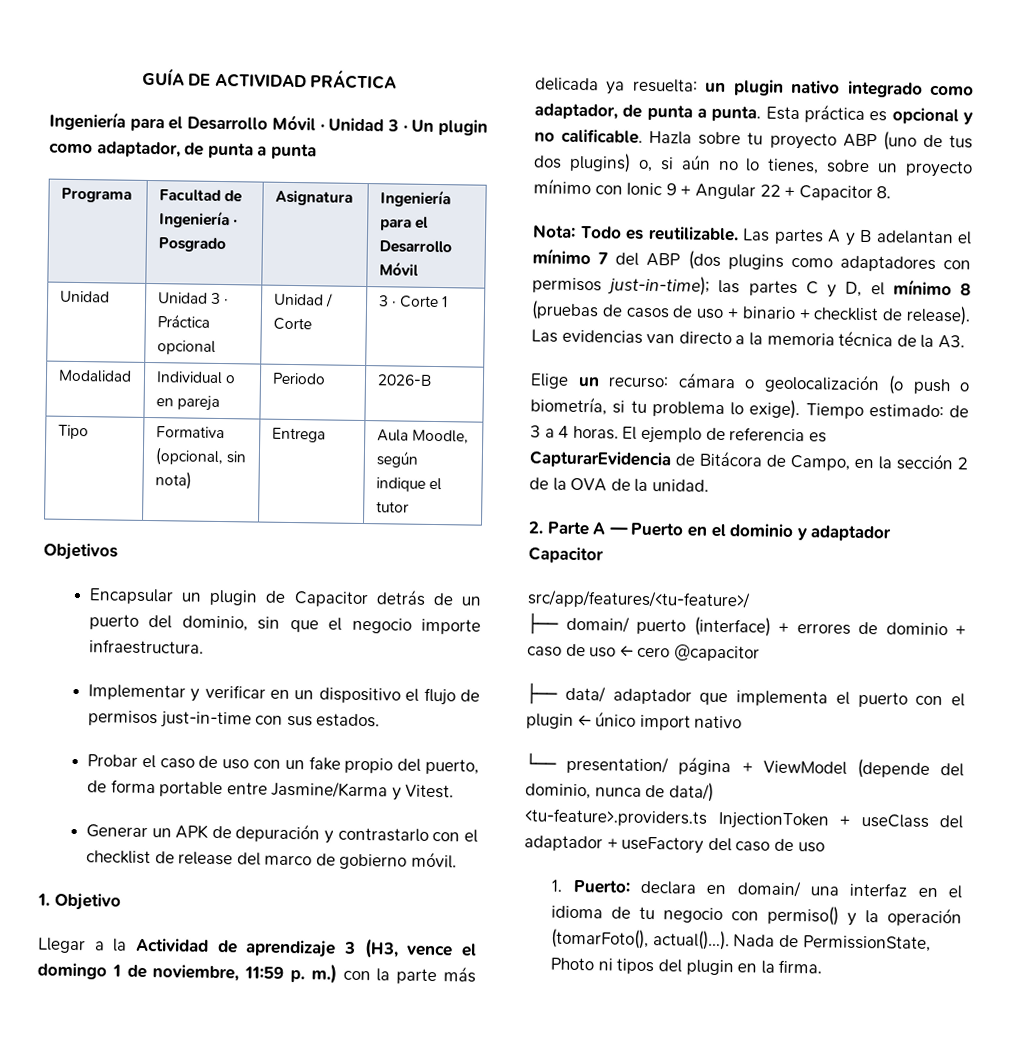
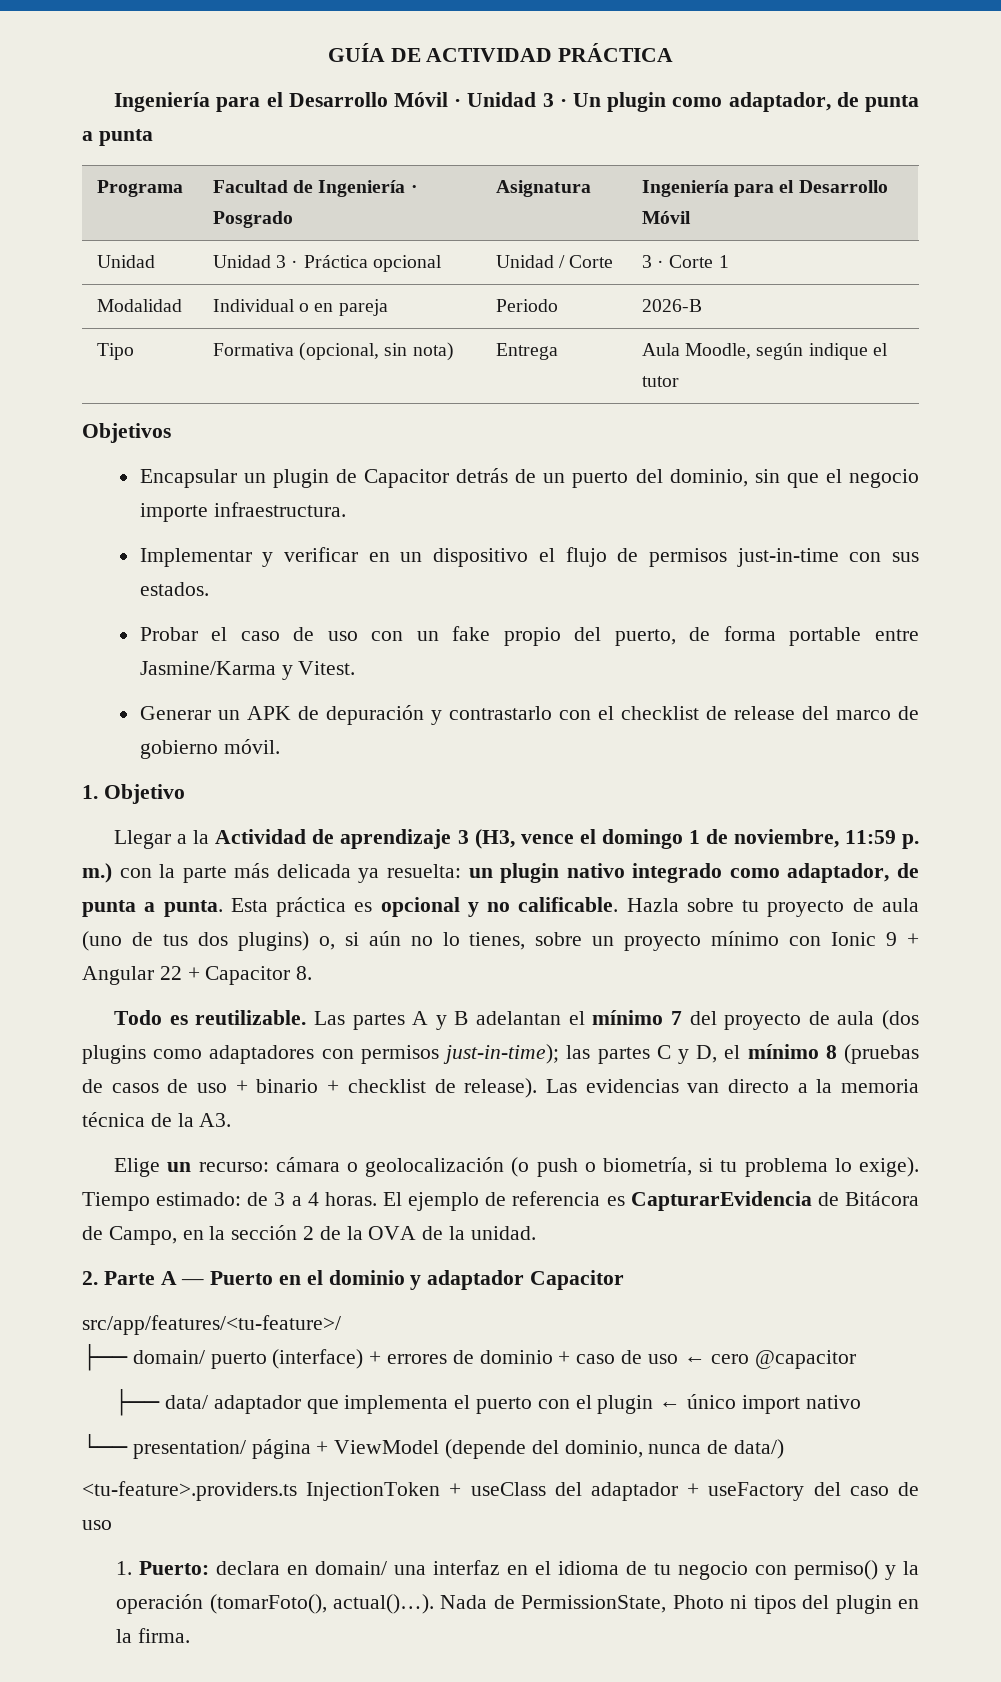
- Hazla sobre tu proyecto ABP (uno de tus dos plugins) o, si aún no lo tienes, sobre un proyecto mínimo con Ionic 9 + Angular 22 + Capacitor 8.
+ Hazla sobre tu proyecto de aula (uno de tus dos plugins) o, si aún no lo tienes, sobre un proyecto mínimo con Ionic 9 + Angular 22 + Capacitor 8.
- Nota: Todo es reutilizable.
+ Todo es reutilizable.
- Las partes A y B adelantan el mínimo 7 del ABP (dos plugins como adaptadores con permisos just-in-time); las partes C y D, el mínimo 8 (pruebas de casos de uso + binario + checklist de release).
+ Las partes A y B adelantan el mínimo 7 del proyecto de aula (dos plugins como adaptadores con permisos just-in-time); las partes C y D, el mínimo 8 (pruebas de casos de uso + binario + checklist de release).

